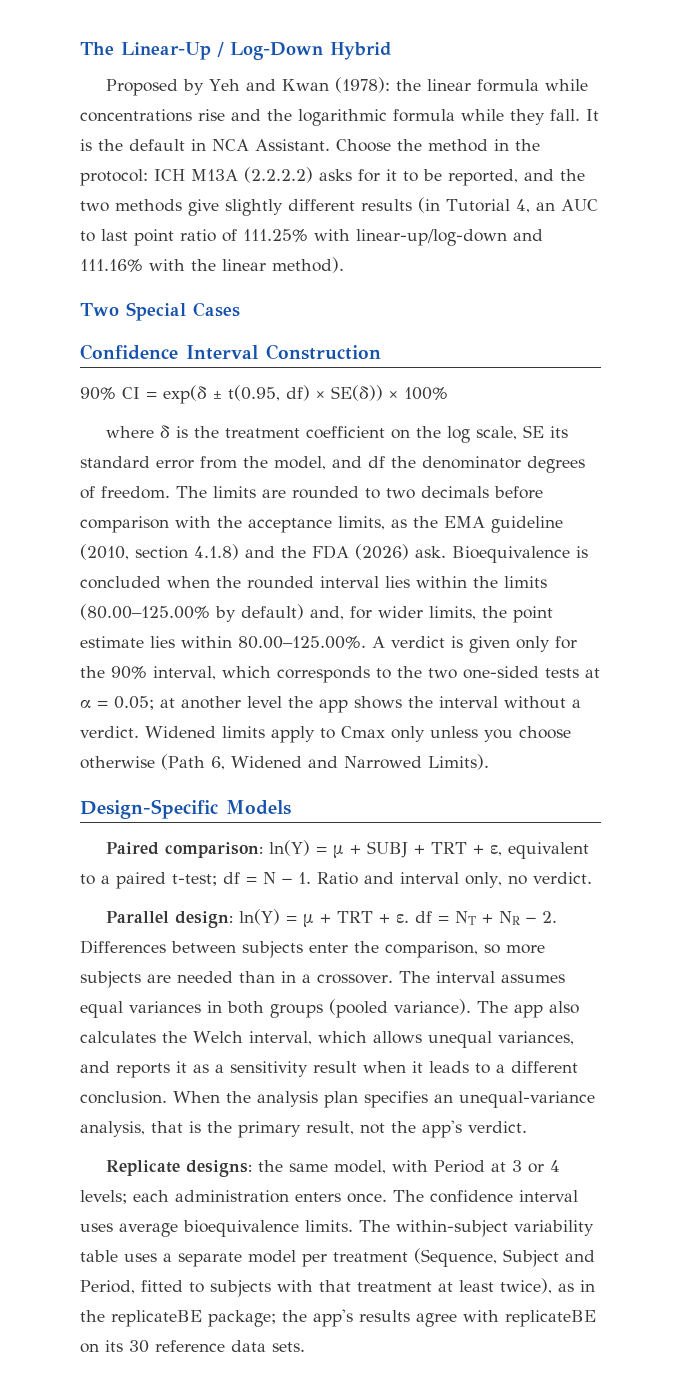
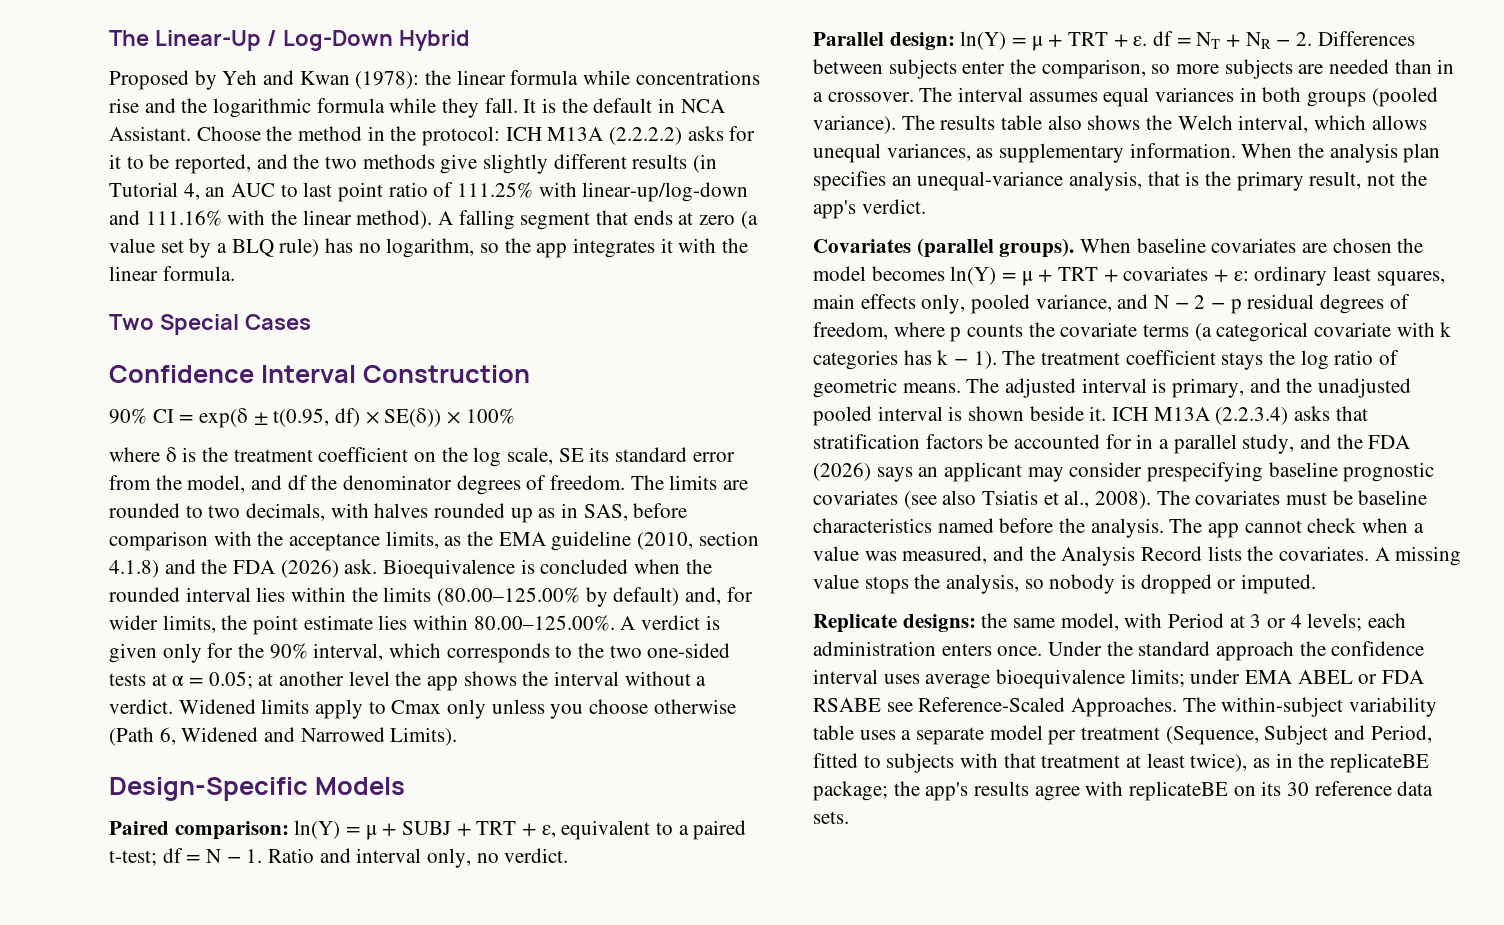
+ A falling segment that ends at zero (a value set by a BLQ rule) has no logarithm, so the app integrates it with the linear formula.
- The limits are rounded to two decimals before comparison with the acceptance limits, as the EMA guideline (2010, section 4.1.8) and the FDA (2026) ask.
+ The limits are rounded to two decimals, with halves rounded up as in SAS, before comparison with the acceptance limits, as the EMA guideline (2010, section 4.1.8) and the FDA (2026) ask.
- The app also calculates the Welch interval, which allows unequal variances, and reports it as a sensitivity result when it leads to a different conclusion.
+ The results table also shows the Welch interval, which allows unequal variances, as supplementary information.
+ Covariates (parallel groups). When baseline covariates are chosen the model becomes ln(Y) = μ + TRT + covariates + ε: ordinary least squares, main effects only, pooled variance, and N − 2 − p residual degrees of freedom, where p counts the covariate terms (a categorical covariate with k categories has k − 1). The treatment coefficient stays the log ratio of geometric means. The adjusted interval is primary, and the unadjusted pooled interval is shown beside it. ICH M13A (2.2.3.4) asks that stratification factors be accounted for in a parallel study, and the FDA (2026) says an applicant may consider prespecifying baseline prognostic covariates (see also Tsiatis et al., 2008). The covariates must be baseline characteristics named before the analysis. The app cannot check when a value was measured, and the Analysis Record lists the covariates. A missing value stops the analysis, so nobody is dropped or imputed.
- The confidence interval uses average bioequivalence limits.
+ Under the standard approach the confidence interval uses average bioequivalence limits; under EMA ABEL or FDA RSABE see Reference-Scaled Approaches.

